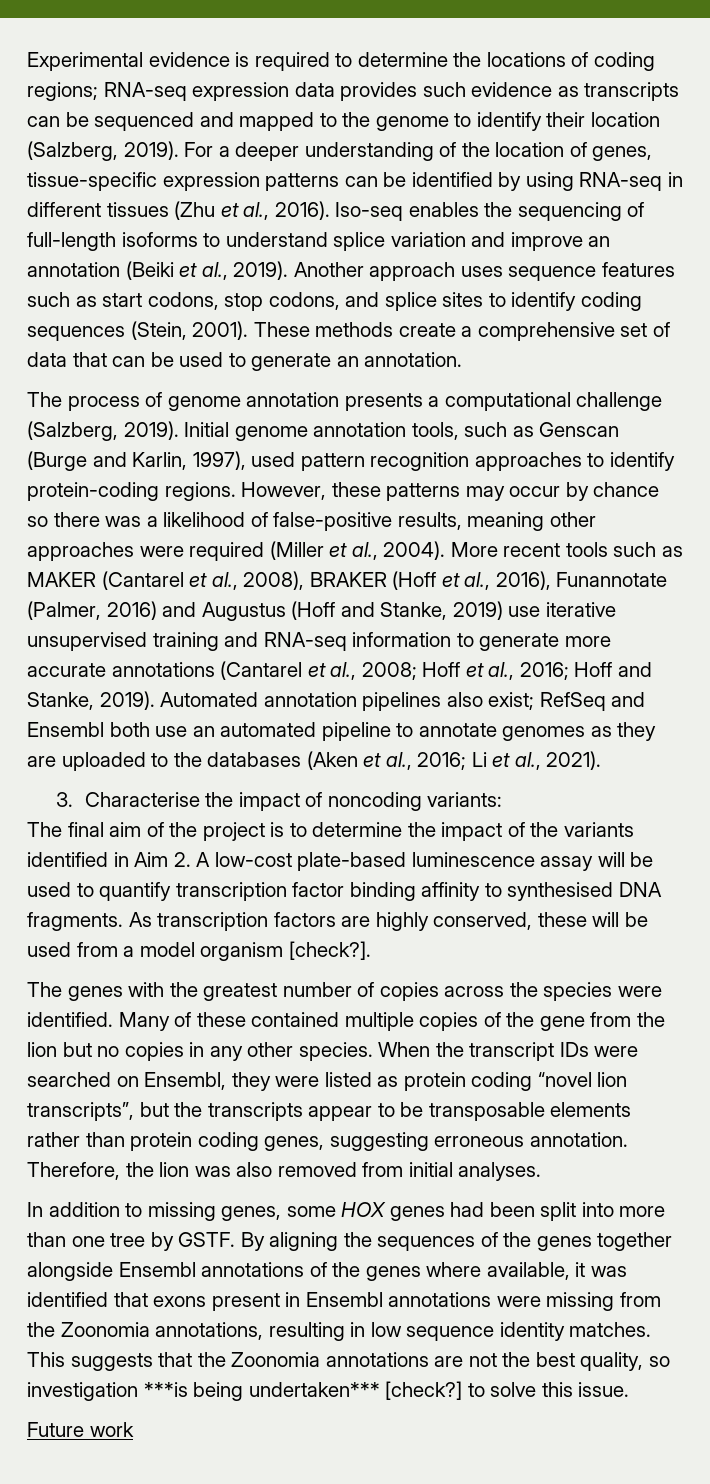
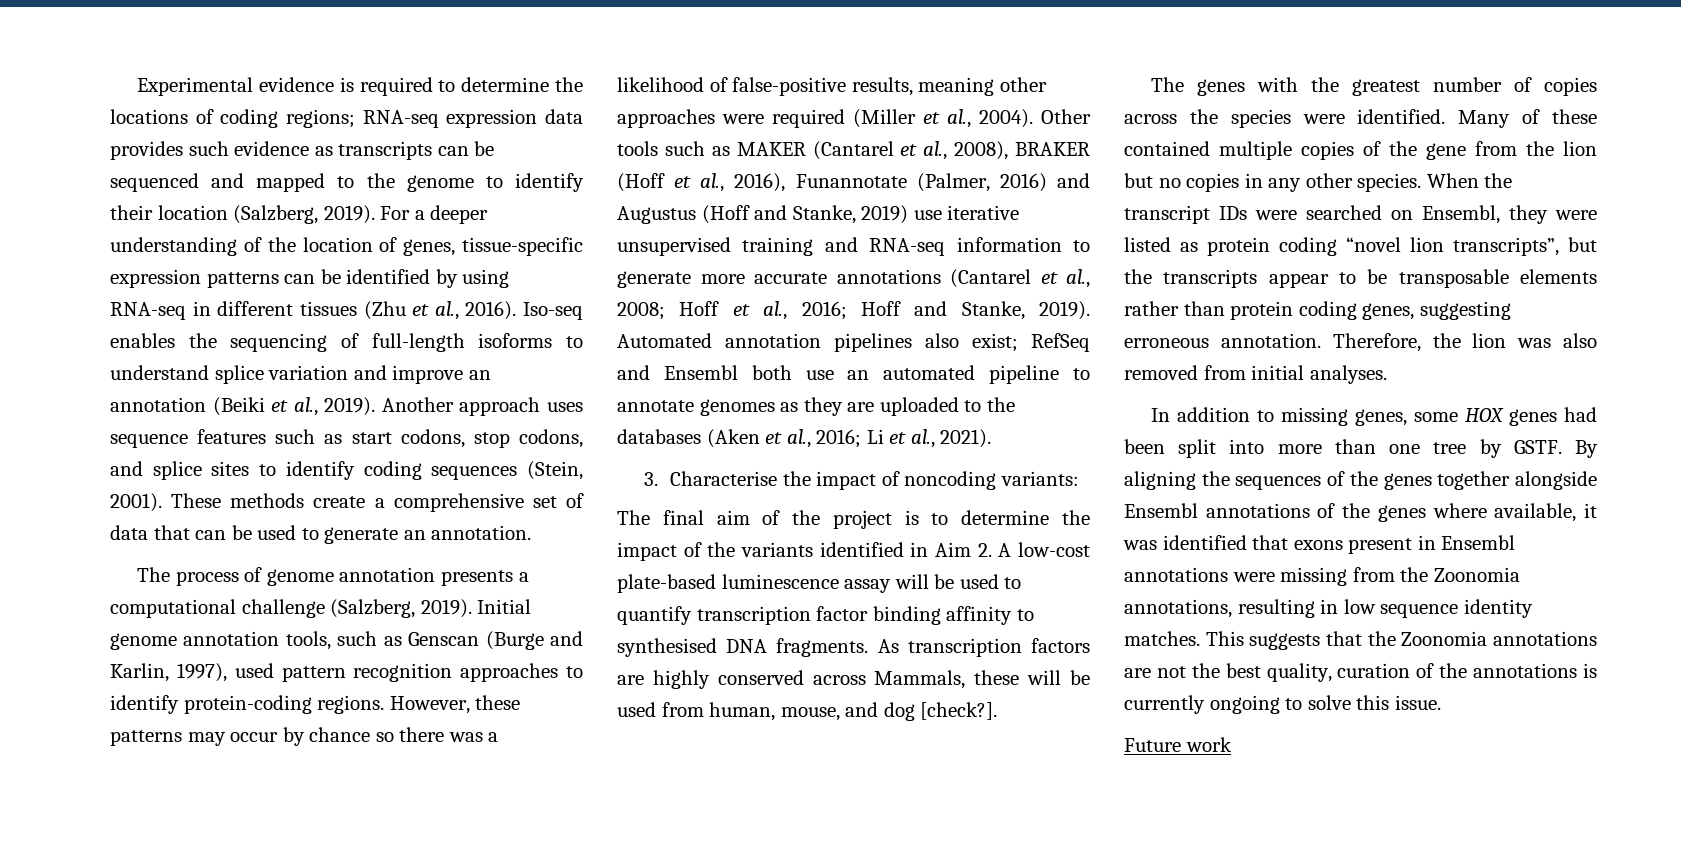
- More recent tools such as MAKER (Cantarel et al., 2008), BRAKER (Hoff et al., 2016), Funannotate (Palmer, 2016) and Augustus (Hoff and Stanke, 2019) use iterative unsupervised training and RNA-seq information to generate more accurate annotations (Cantarel et al., 2008; Hoff et al., 2016; Hoff and Stanke, 2019).
+ Other tools such as MAKER (Cantarel et al., 2008), BRAKER (Hoff et al., 2016), Funannotate (Palmer, 2016) and Augustus (Hoff and Stanke, 2019) use iterative unsupervised training and RNA-seq information to generate more accurate annotations (Cantarel et al., 2008; Hoff et al., 2016; Hoff and Stanke, 2019).
- As transcription factors are highly conserved, these will be used from a model organism [check?].
+ As transcription factors are highly conserved across Mammals, these will be used from human, mouse, and dog [check?].
- This suggests that the Zoonomia annotations are not the best quality, so investigation ***is being undertaken*** [check?] to solve this issue.
+ This suggests that the Zoonomia annotations are not the best quality, curation of the annotations is currently ongoing to solve this issue.

